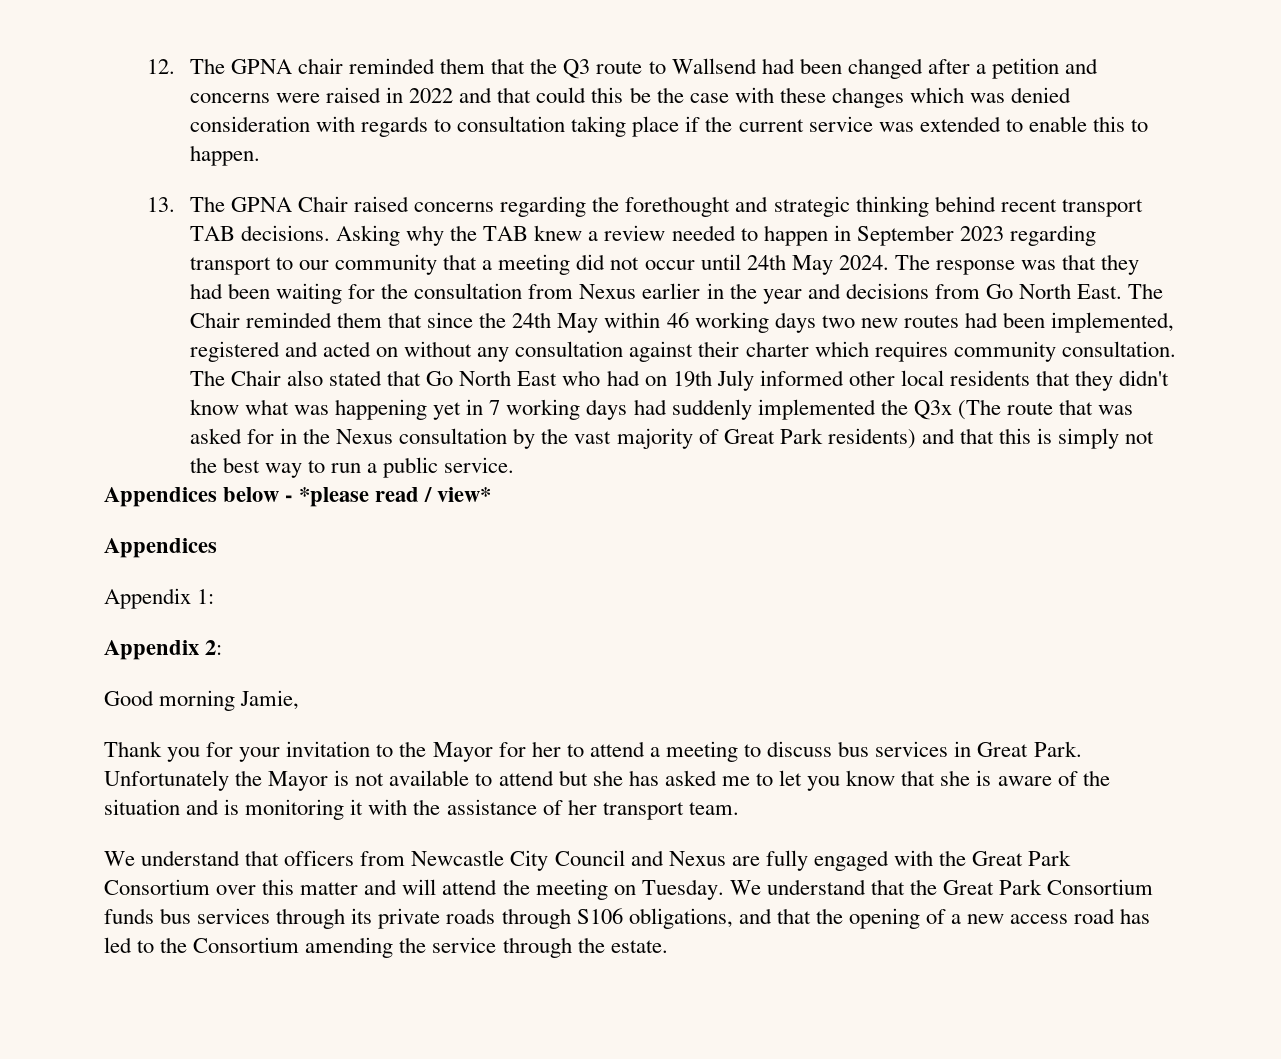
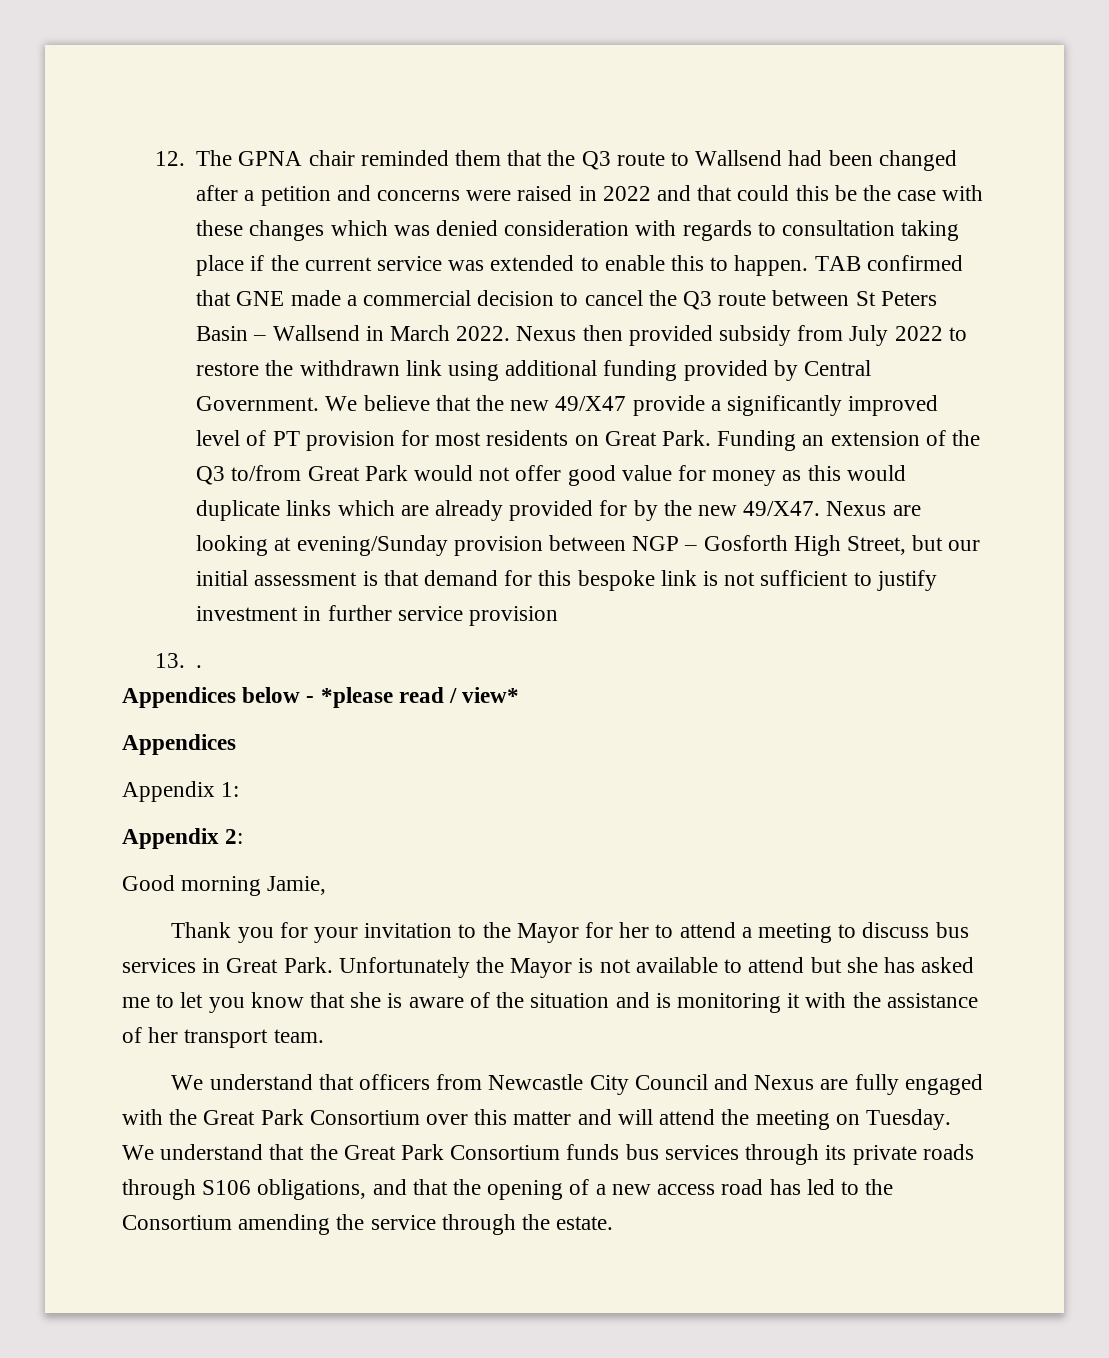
- 12. The GPNA chair reminded them that the Q3 route to Wallsend had been changed after a petition and concerns were raised in 2022 and that could this be the case with these changes which was denied consideration with regards to consultation taking place if the current service was extended to enable this to happen.
- 13. The GPNA Chair raised concerns regarding the forethought and strategic thinking behind recent transport TAB decisions. Asking why the TAB knew a review needed to happen in September 2023 regarding transport to our community that a meeting did not occur until 24th May 2024. The response was that they had been waiting for the consultation from Nexus earlier in the year and decisions from Go North East. The Chair reminded them that since the 24th May within 46 working days two new routes had been implemented, registered and acted on without any consultation against their charter which requires community consultation. The Chair also stated that Go North East who had on 19th July informed other local residents that they didn't know what was happening yet in 7 working days had suddenly implemented the Q3x (The route that was asked for in the Nexus consultation by the vast majority of Great Park residents) and that this is simply not the best way to run a public service.
+ 12. The GPNA chair reminded them that the Q3 route to Wallsend had been changed after a petition and concerns were raised in 2022 and that could this be the case with these changes which was denied consideration with regards to consultation taking place if the current service was extended to enable this to happen. TAB confirmed that GNE made a commercial decision to cancel the Q3 route between St Peters Basin – Wallsend in March 2022. Nexus then provided subsidy from July 2022 to restore the withdrawn link using additional funding provided by Central Government. We believe that the new 49/X47 provide a significantly improved level of PT provision for most residents on Great Park. Funding an extension of the Q3 to/from Great Park would not offer good value for money as this would duplicate links which are already provided for by the new 49/X47. Nexus are looking at evening/Sunday provision between NGP – Gosforth High Street, but our initial assessment is that demand for this bespoke link is not sufficient to justify investment in further service provision
+ 13. .

